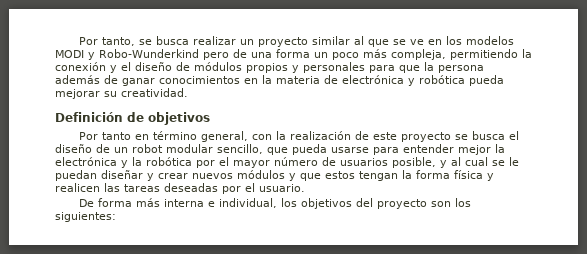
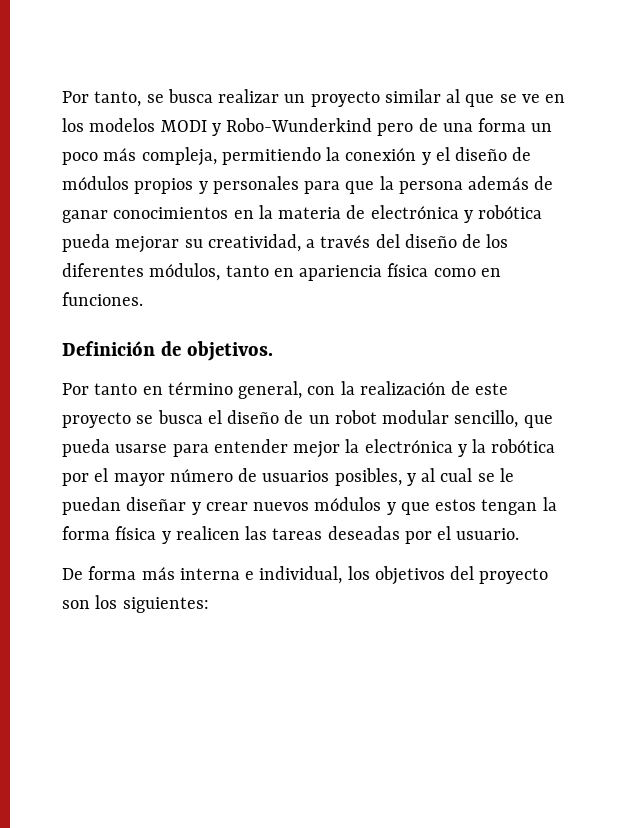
- Por tanto, se busca realizar un proyecto similar al que se ve en los modelos MODI y Robo-Wunderkind pero de una forma un poco más compleja, permitiendo la conexión y el diseño de módulos propios y personales para que la persona además de ganar conocimientos en la materia de electrónica y robótica pueda mejorar su creatividad.
+ Por tanto, se busca realizar un proyecto similar al que se ve en los modelos MODI y Robo-Wunderkind pero de una forma un poco más compleja, permitiendo la conexión y el diseño de módulos propios y personales para que la persona además de ganar conocimientos en la materia de electrónica y robótica pueda mejorar su creatividad, a través del diseño de los diferentes módulos, tanto en apariencia física como en funciones.
- Definición de objetivos
+ Definición de objetivos.
- Por tanto en término general, con la realización de este proyecto se busca el diseño de un robot modular sencillo, que pueda usarse para entender mejor la electrónica y la robótica por el mayor número de usuarios posible, y al cual se le puedan diseñar y crear nuevos módulos y que estos tengan la forma física y realicen las tareas deseadas por el usuario.
+ Por tanto en término general, con la realización de este proyecto se busca el diseño de un robot modular sencillo, que pueda usarse para entender mejor la electrónica y la robótica por el mayor número de usuarios posibles, y al cual se le puedan diseñar y crear nuevos módulos y que estos tengan la forma física y realicen las tareas deseadas por el usuario.

